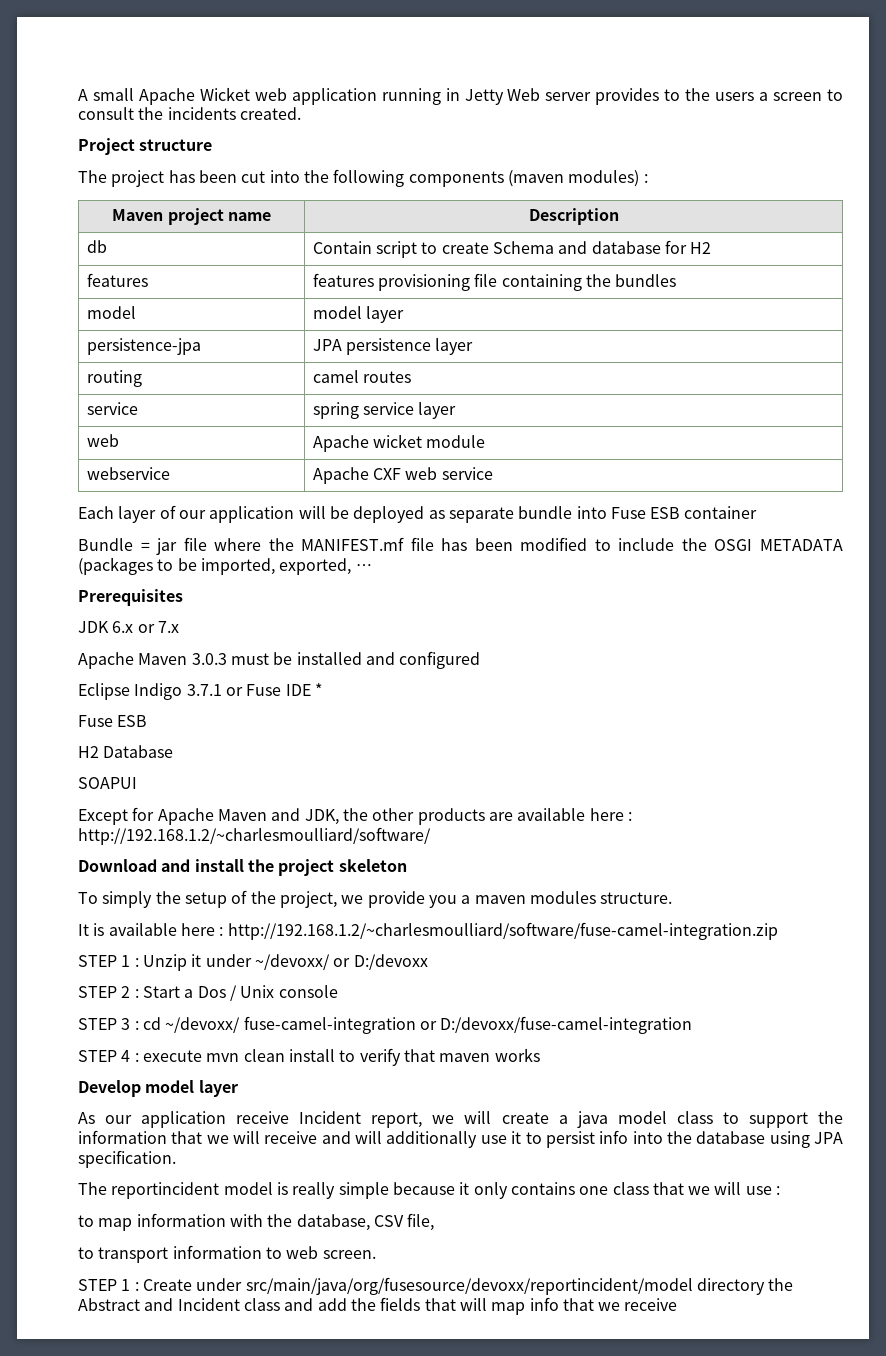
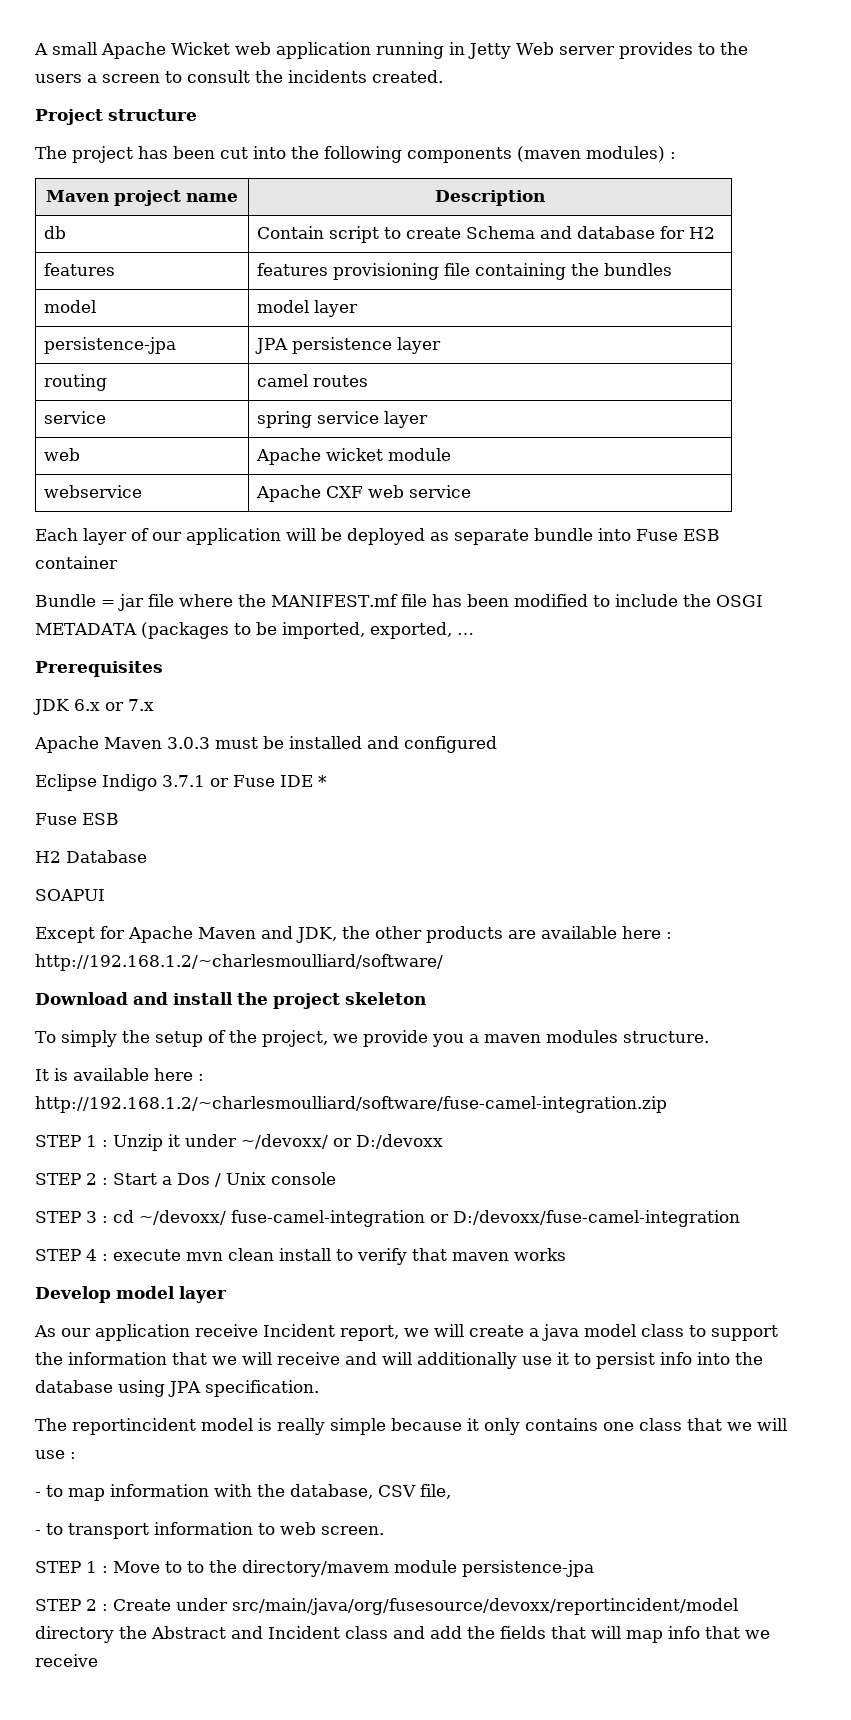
- to map information with the database, CSV file,
+ - to map information with the database, CSV file,
- to transport information to web screen.
+ - to transport information to web screen.
- STEP 1 : Create under src/main/java/org/fusesource/devoxx/reportincident/model directory the Abstract and Incident class and add the fields that will map info that we receive
+ STEP 1 : Move to to the directory/mavem module persistence-jpa
+ STEP 2 : Create under src/main/java/org/fusesource/devoxx/reportincident/model directory the Abstract and Incident class and add the fields that will map info that we receive

